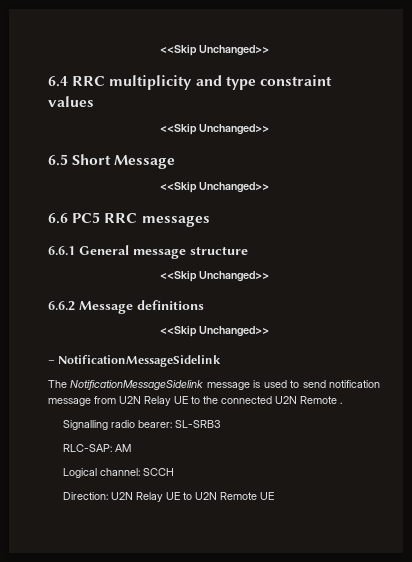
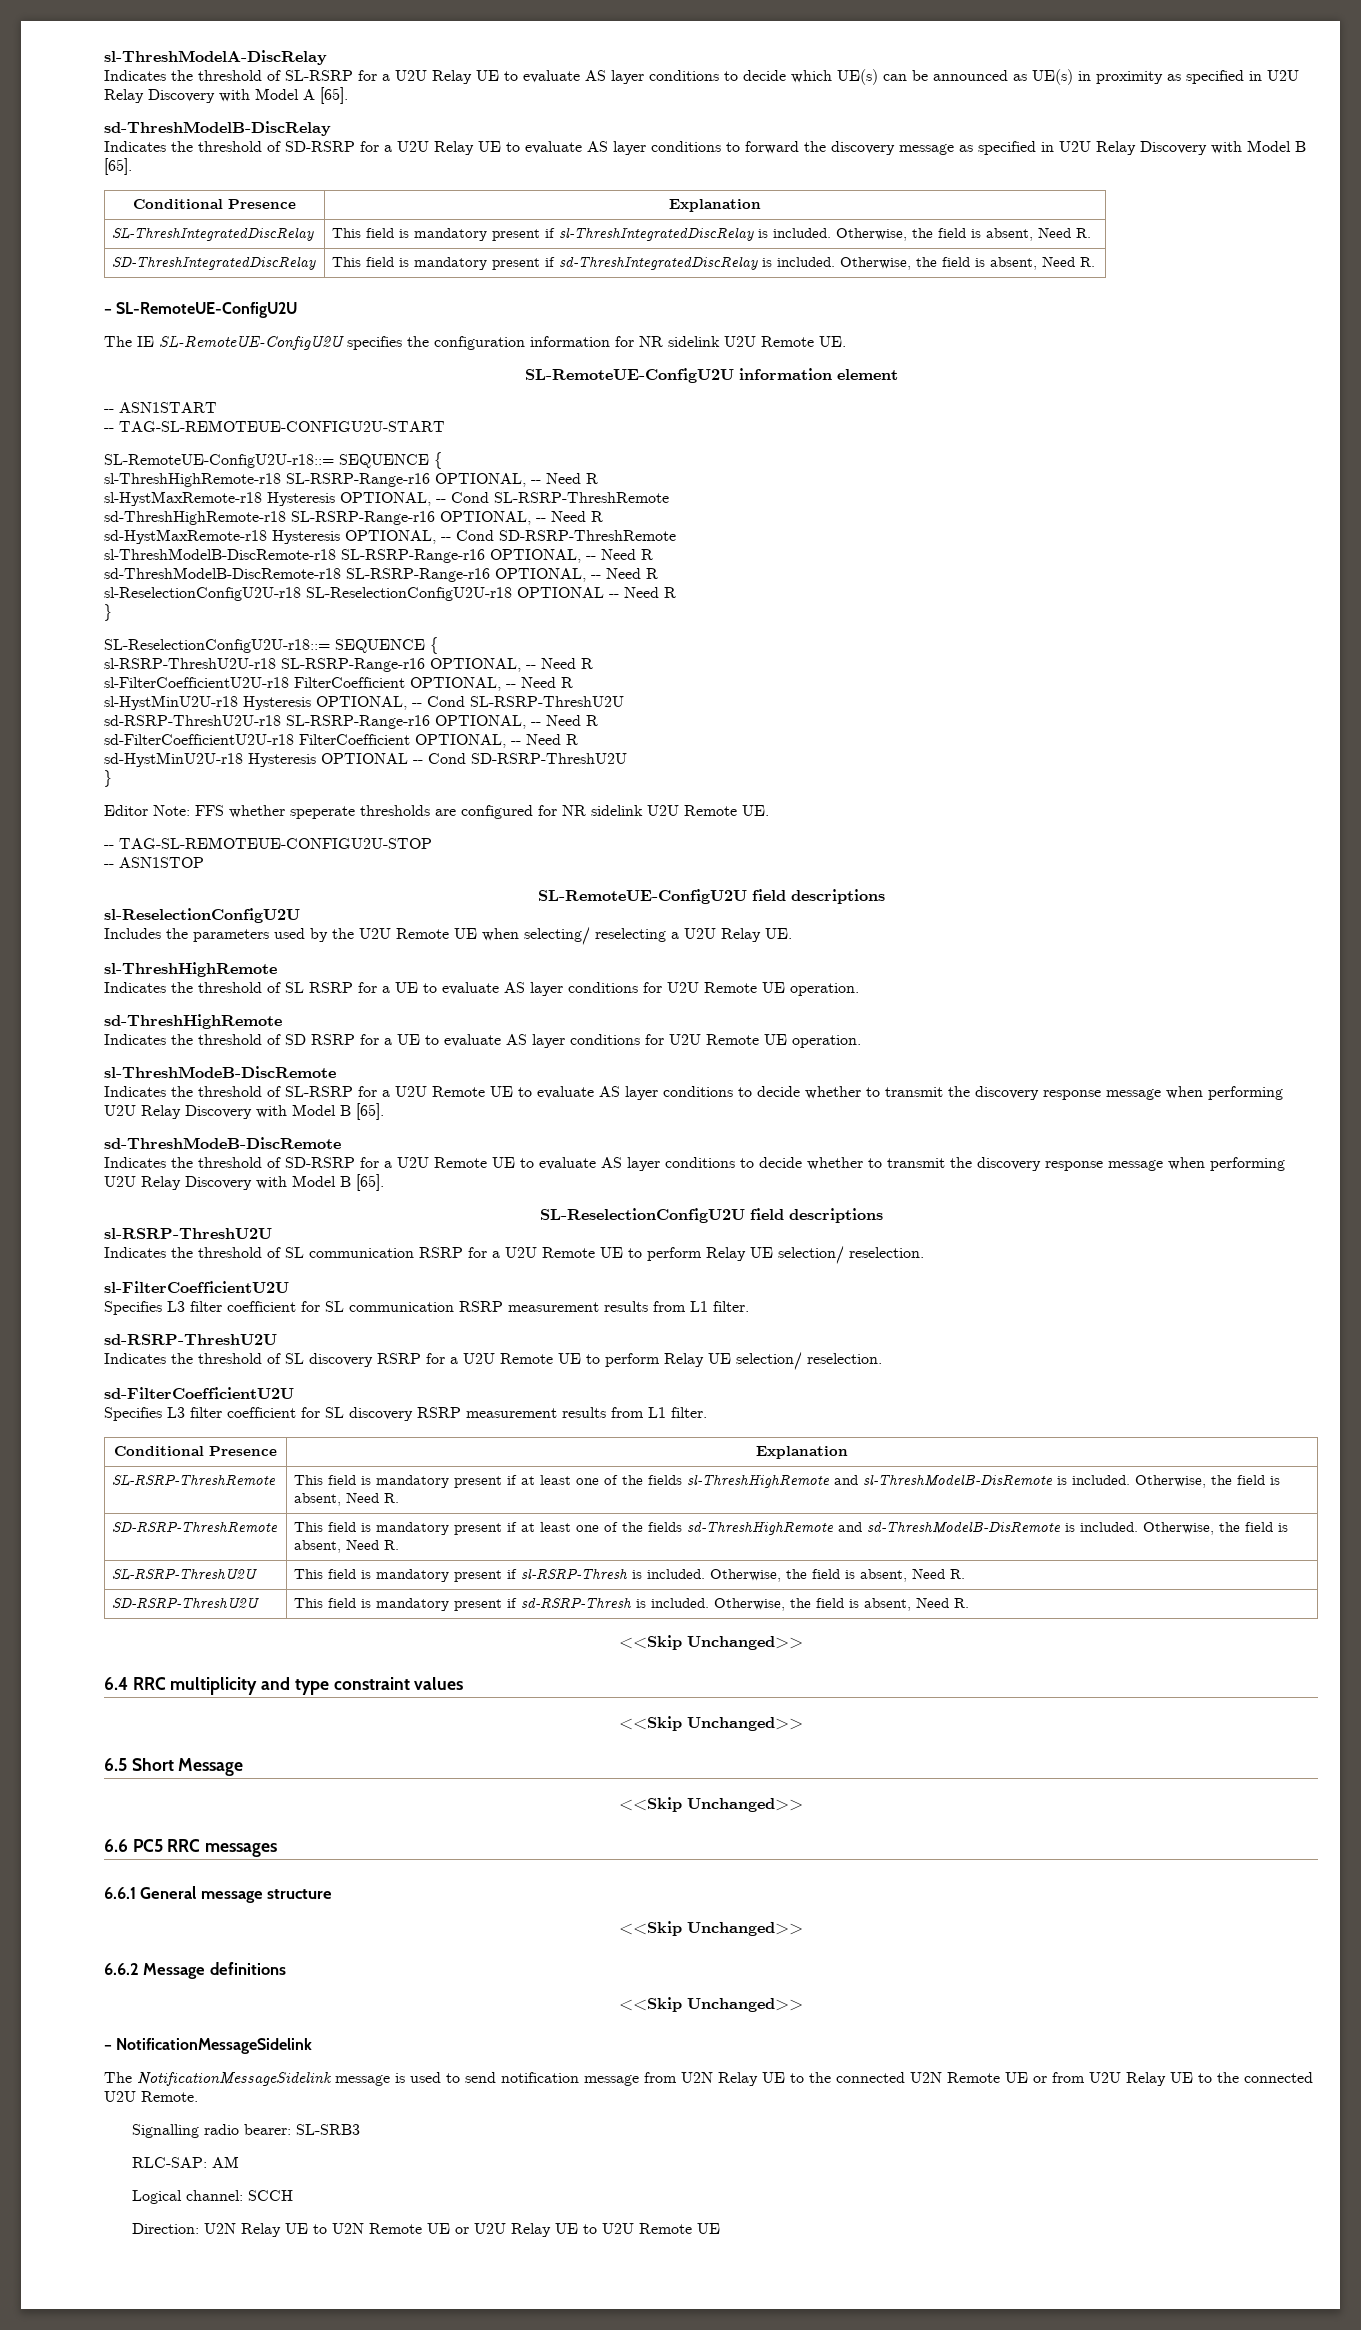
+ sl-ThreshModelA-DiscRelay
+ Indicates the threshold of SL-RSRP for a U2U Relay UE to evaluate AS layer conditions to decide which UE(s) can be announced as UE(s) in proximity as specified in U2U Relay Discovery with Model A [65].
+ sd-ThreshModelB-DiscRelay
+ Indicates the threshold of SD-RSRP for a U2U Relay UE to evaluate AS layer conditions to forward the discovery message as specified in U2U Relay Discovery with Model B [65].
+ Conditional Presence | Explanation
+ SL-ThreshIntegratedDiscRelay | This field is mandatory present if sl-ThreshIntegratedDiscRelay is included. Otherwise, the field is absent, Need R.
+ SD-ThreshIntegratedDiscRelay | This field is mandatory present if sd-ThreshIntegratedDiscRelay is included. Otherwise, the field is absent, Need R.
+ – SL-RemoteUE-ConfigU2U
+ The IE SL-RemoteUE-ConfigU2U specifies the configuration information for NR sidelink U2U Remote UE.
+ SL-RemoteUE-ConfigU2U information element
+ -- ASN1START
+ -- TAG-SL-REMOTEUE-CONFIGU2U-START
+ SL-RemoteUE-ConfigU2U-r18::= SEQUENCE {
+ sl-ThreshHighRemote-r18 SL-RSRP-Range-r16 OPTIONAL, -- Need R
+ sl-HystMaxRemote-r18 Hysteresis OPTIONAL, -- Cond SL-RSRP-ThreshRemote
+ sd-ThreshHighRemote-r18 SL-RSRP-Range-r16 OPTIONAL, -- Need R
+ sd-HystMaxRemote-r18 Hysteresis OPTIONAL, -- Cond SD-RSRP-ThreshRemote
+ sl-ThreshModelB-DiscRemote-r18 SL-RSRP-Range-r16 OPTIONAL, -- Need R
+ sd-ThreshModelB-DiscRemote-r18 SL-RSRP-Range-r16 OPTIONAL, -- Need R
+ sl-ReselectionConfigU2U-r18 SL-ReselectionConfigU2U-r18 OPTIONAL -- Need R
+ }
+ SL-ReselectionConfigU2U-r18::= SEQUENCE {
+ sl-RSRP-ThreshU2U-r18 SL-RSRP-Range-r16 OPTIONAL, -- Need R
+ sl-FilterCoefficientU2U-r18 FilterCoefficient OPTIONAL, -- Need R
+ sl-HystMinU2U-r18 Hysteresis OPTIONAL, -- Cond SL-RSRP-ThreshU2U
+ sd-RSRP-ThreshU2U-r18 SL-RSRP-Range-r16 OPTIONAL, -- Need R
+ sd-FilterCoefficientU2U-r18 FilterCoefficient OPTIONAL, -- Need R
+ sd-HystMinU2U-r18 Hysteresis OPTIONAL -- Cond SD-RSRP-ThreshU2U
+ }
+ Editor Note: FFS whether speperate thresholds are configured for NR sidelink U2U Remote UE.
+ -- TAG-SL-REMOTEUE-CONFIGU2U-STOP
+ -- ASN1STOP
+ SL-RemoteUE-ConfigU2U field descriptions
+ sl-ReselectionConfigU2U
+ Includes the parameters used by the U2U Remote UE when selecting/ reselecting a U2U Relay UE.
+ sl-ThreshHighRemote
+ Indicates the threshold of SL RSRP for a UE to evaluate AS layer conditions for U2U Remote UE operation.
+ sd-ThreshHighRemote
+ Indicates the threshold of SD RSRP for a UE to evaluate AS layer conditions for U2U Remote UE operation.
+ sl-ThreshModeB-DiscRemote
+ Indicates the threshold of SL-RSRP for a U2U Remote UE to evaluate AS layer conditions to decide whether to transmit the discovery response message when performing U2U Relay Discovery with Model B [65].
+ sd-ThreshModeB-DiscRemote
+ Indicates the threshold of SD-RSRP for a U2U Remote UE to evaluate AS layer conditions to decide whether to transmit the discovery response message when performing U2U Relay Discovery with Model B [65].
+ SL-ReselectionConfigU2U field descriptions
+ sl-RSRP-ThreshU2U
+ Indicates the threshold of SL communication RSRP for a U2U Remote UE to perform Relay UE selection/ reselection.
+ sl-FilterCoefficientU2U
+ Specifies L3 filter coefficient for SL communication RSRP measurement results from L1 filter.
+ sd-RSRP-ThreshU2U
+ Indicates the threshold of SL discovery RSRP for a U2U Remote UE to perform Relay UE selection/ reselection.
+ sd-FilterCoefficientU2U
+ Specifies L3 filter coefficient for SL discovery RSRP measurement results from L1 filter.
+ Conditional Presence | Explanation
+ SL-RSRP-ThreshRemote | This field is mandatory present if at least one of the fields sl-ThreshHighRemote and sl-ThreshModelB-DisRemote is included. Otherwise, the field is absent, Need R.
+ SD-RSRP-ThreshRemote | This field is mandatory present if at least one of the fields sd-ThreshHighRemote and sd-ThreshModelB-DisRemote is included. Otherwise, the field is absent, Need R.
+ SL-RSRP-ThreshU2U | This field is mandatory present if sl-RSRP-Thresh is included. Otherwise, the field is absent, Need R.
+ SD-RSRP-ThreshU2U | This field is mandatory present if sd-RSRP-Thresh is included. Otherwise, the field is absent, Need R.
- The NotificationMessageSidelink message is used to send notification message from U2N Relay UE to the connected U2N Remote .
+ The NotificationMessageSidelink message is used to send notification message from U2N Relay UE to the connected U2N Remote UE or from U2U Relay UE to the connected U2U Remote.
- Direction: U2N Relay UE to U2N Remote UE
+ Direction: U2N Relay UE to U2N Remote UE or U2U Relay UE to U2U Remote UE

